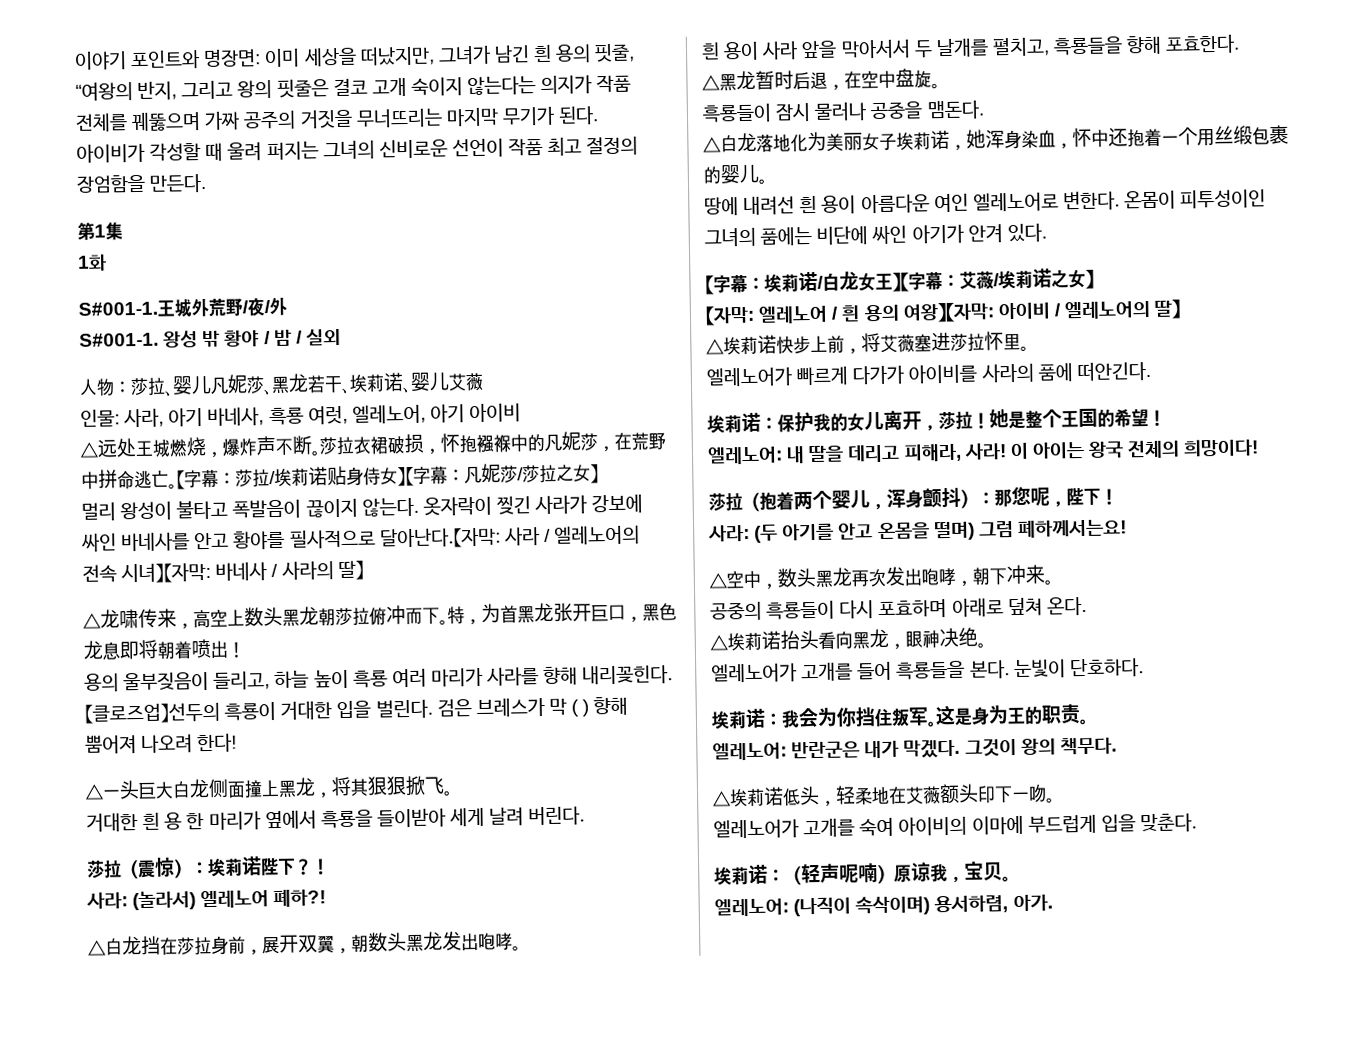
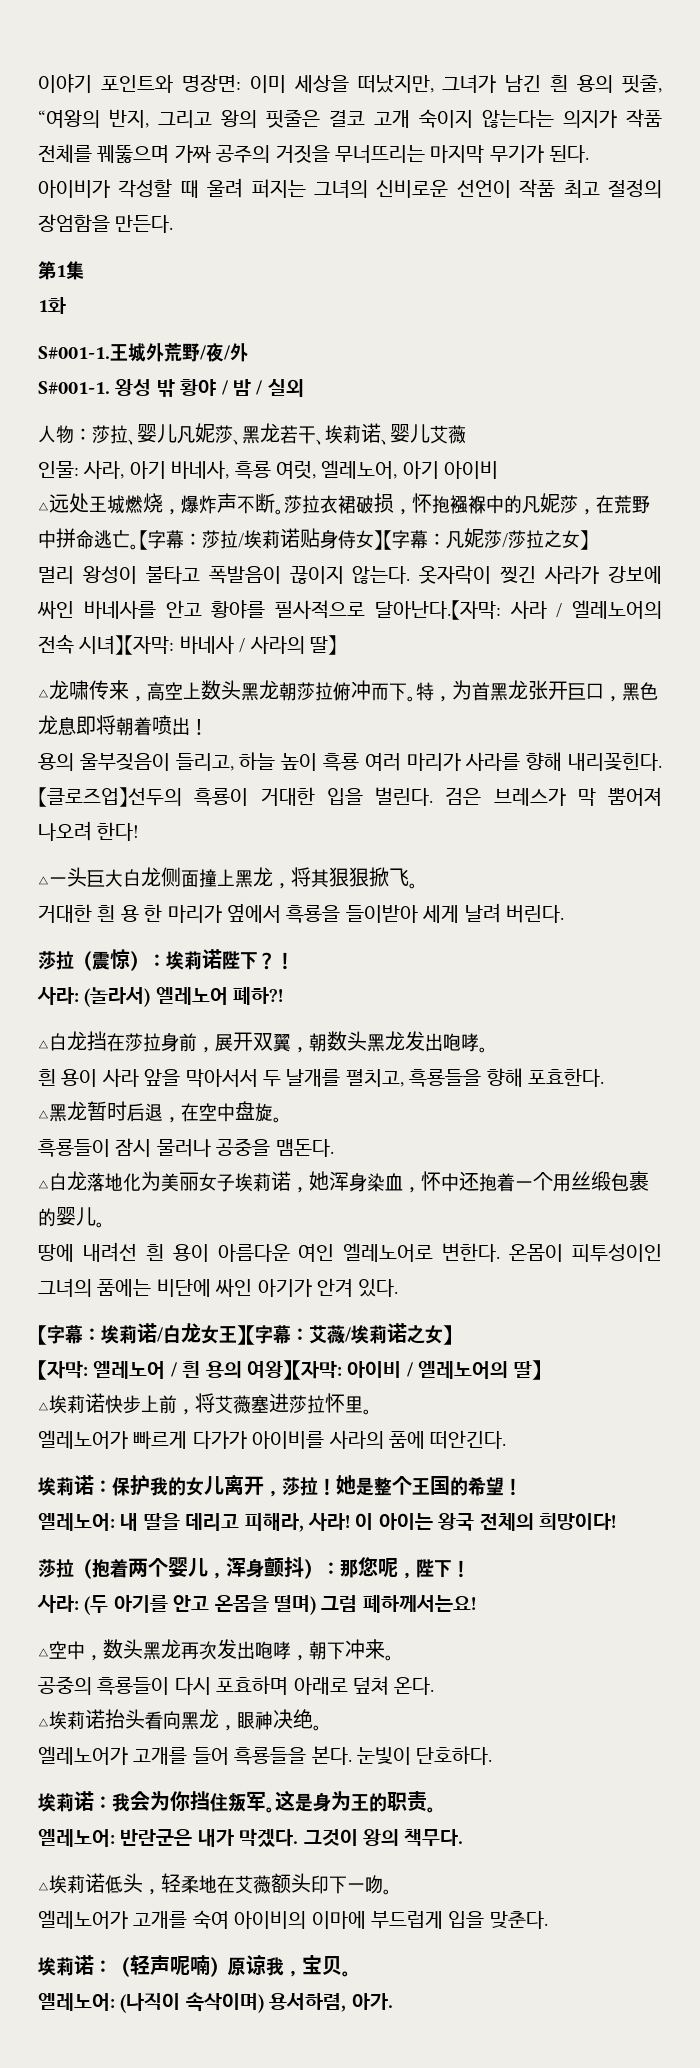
- 검은 브레스가 막 ( ) 향해 뿜어져 나오려 한다!
+ 검은 브레스가 막 뿜어져 나오려 한다!

